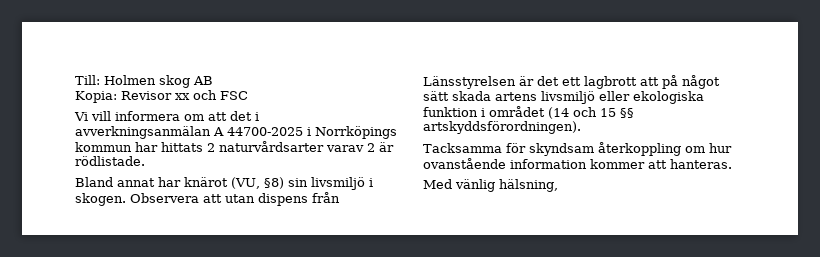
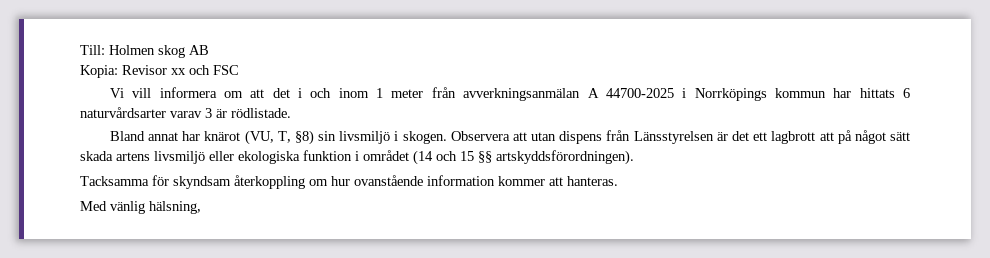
- Vi vill informera om att det i avverkningsanmälan A 44700-2025 i Norrköpings kommun har hittats 2 naturvårdsarter varav 2 är rödlistade.
+ Vi vill informera om att det i och inom 1 meter från avverkningsanmälan A 44700-2025 i Norrköpings kommun har hittats 6 naturvårdsarter varav 3 är rödlistade.
- Bland annat har knärot (VU, §8) sin livsmiljö i skogen.
+ Bland annat har knärot (VU, T, §8) sin livsmiljö i skogen.

